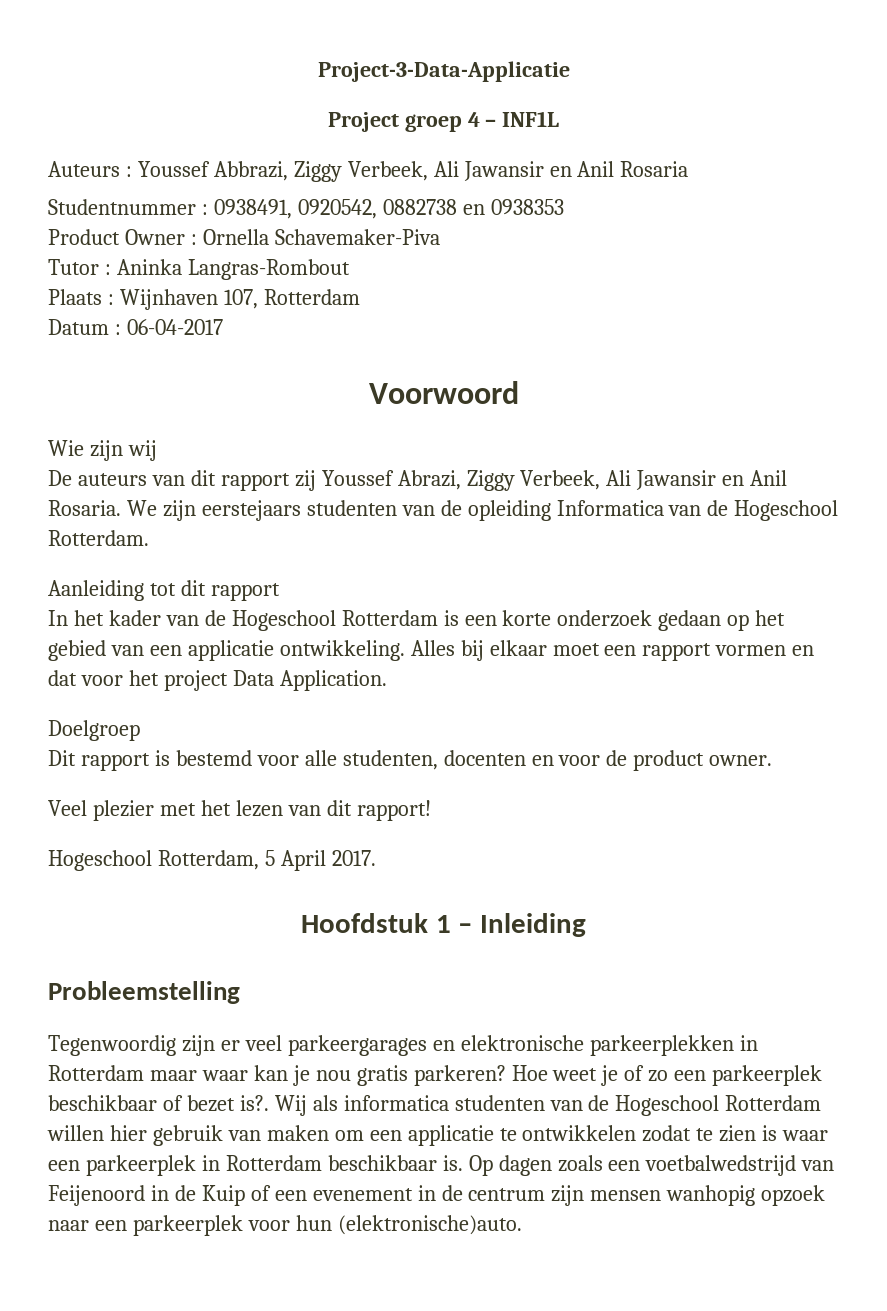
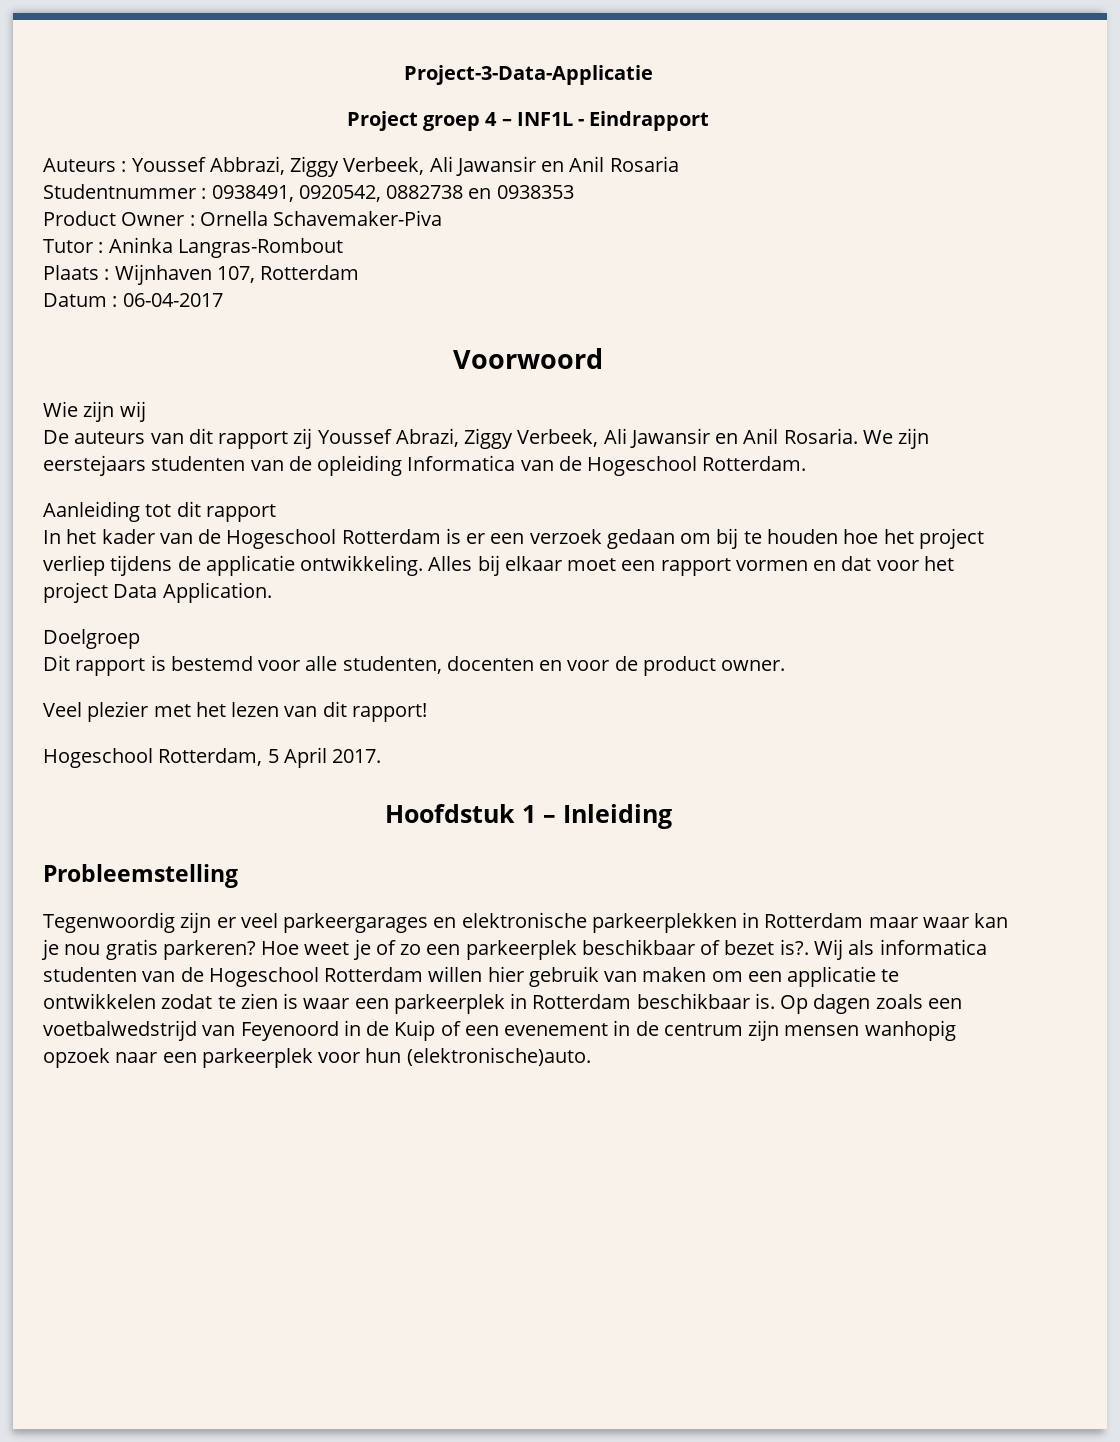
- Project groep 4 – INF1L
+ Project groep 4 – INF1L - Eindrapport
- In het kader van de Hogeschool Rotterdam is een korte onderzoek gedaan op het gebied van een applicatie ontwikkeling.
+ In het kader van de Hogeschool Rotterdam is er een verzoek gedaan om bij te houden hoe het project verliep tijdens de applicatie ontwikkeling.
- Op dagen zoals een voetbalwedstrijd van Feijenoord in de Kuip of een evenement in de centrum zijn mensen wanhopig opzoek naar een parkeerplek voor hun (elektronische)auto.
+ Op dagen zoals een voetbalwedstrijd van Feyenoord in de Kuip of een evenement in de centrum zijn mensen wanhopig opzoek naar een parkeerplek voor hun (elektronische)auto.

